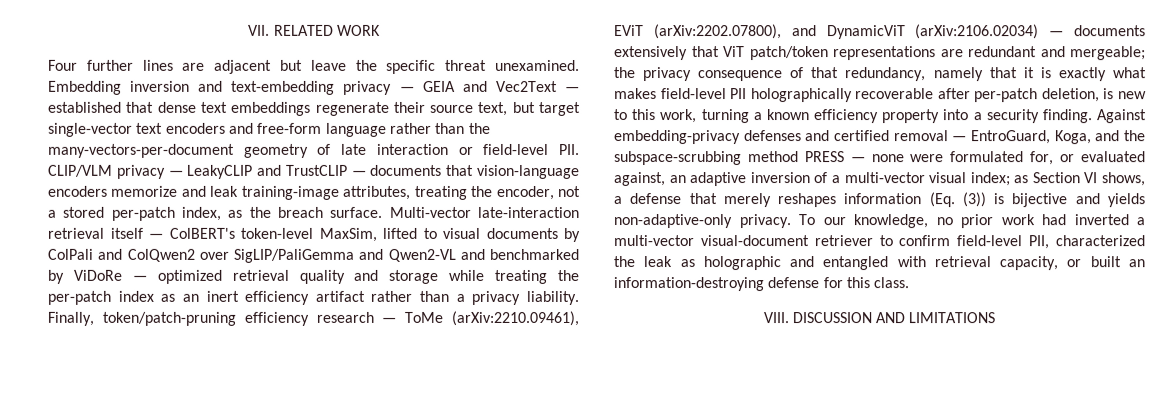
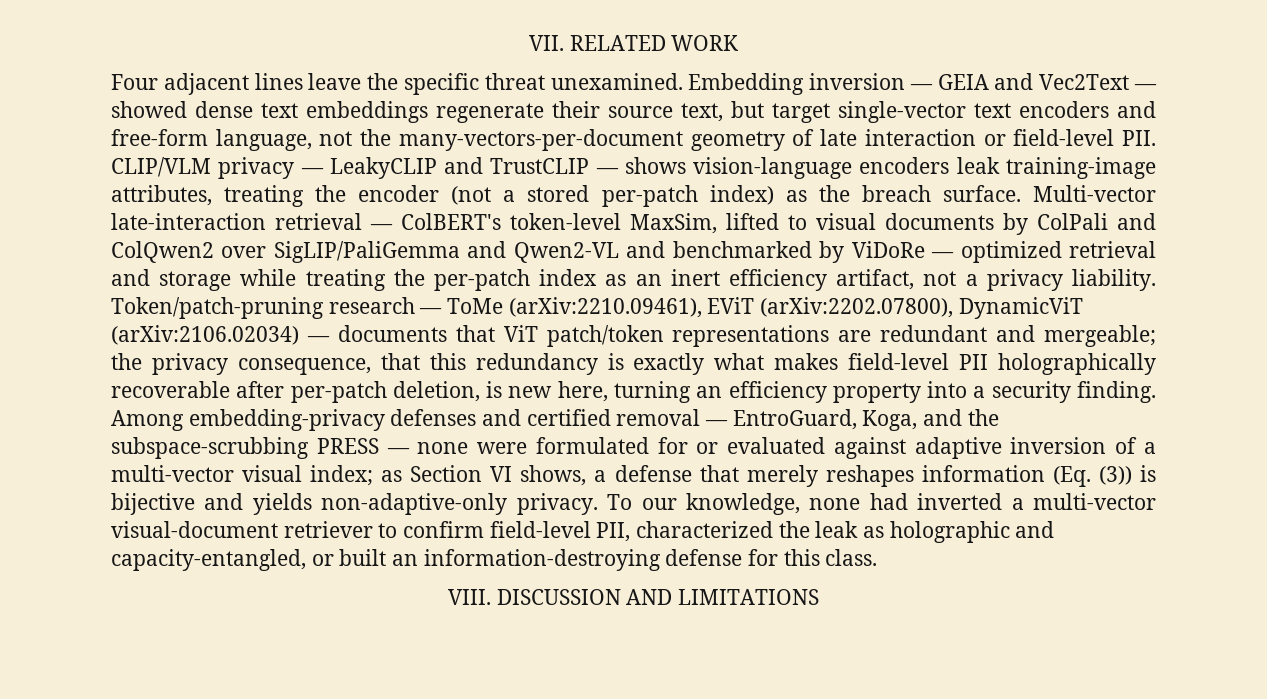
- Four further lines are adjacent but leave the specific threat unexamined.
+ Four adjacent lines leave the specific threat unexamined.
- Embedding inversion and text-embedding privacy — GEIA and Vec2Text — established that dense text embeddings regenerate their source text, but target single-vector text encoders and free-form language rather than the many-vectors-per-document geometry of late interaction or field-level PII. CLIP/VLM privacy — LeakyCLIP and TrustCLIP — documents that vision-language encoders memorize and leak training-image attributes, treating the encoder, not a stored per-patch index, as the breach surface.
+ Embedding inversion — GEIA and Vec2Text — showed dense text embeddings regenerate their source text, but target single-vector text encoders and free-form language, not the many-vectors-per-document geometry of late interaction or field-level PII. CLIP/VLM privacy — LeakyCLIP and TrustCLIP — shows vision-language encoders leak training-image attributes, treating the encoder (not a stored per-patch index) as the breach surface.
- Multi-vector late-interaction retrieval itself — ColBERT's token-level MaxSim, lifted to visual documents by ColPali and ColQwen2 over SigLIP/PaliGemma and Qwen2-VL and benchmarked by ViDoRe — optimized retrieval quality and storage while treating the per-patch index as an inert efficiency artifact rather than a privacy liability. Finally, token/patch-pruning efficiency research — ToMe (arXiv:2210.09461), EViT (arXiv:2202.07800), and DynamicViT (arXiv:2106.02034) — documents extensively that ViT patch/token representations are redundant and mergeable;
+ Multi-vector late-interaction retrieval — ColBERT's token-level MaxSim, lifted to visual documents by ColPali and ColQwen2 over SigLIP/PaliGemma and Qwen2-VL and benchmarked by ViDoRe — optimized retrieval and storage while treating the per-patch index as an inert efficiency artifact, not a privacy liability. Token/patch-pruning research — ToMe (arXiv:2210.09461), EViT (arXiv:2202.07800), DynamicViT (arXiv:2106.02034) — documents that ViT patch/token representations are redundant and mergeable;
- the privacy consequence of that redundancy, namely that it is exactly what makes field-level PII holographically recoverable after per-patch deletion, is new to this work, turning a known efficiency property into a security finding.
+ the privacy consequence, that this redundancy is exactly what makes field-level PII holographically recoverable after per-patch deletion, is new here, turning an efficiency property into a security finding.
- Against embedding-privacy defenses and certified removal — EntroGuard, Koga, and the subspace-scrubbing method PRESS — none were formulated for, or evaluated against, an adaptive inversion of a multi-vector visual index; as Section VI shows, a defense that merely reshapes information (Eq. (3)) is bijective and yields non-adaptive-only privacy.
+ Among embedding-privacy defenses and certified removal — EntroGuard, Koga, and the subspace-scrubbing PRESS — none were formulated for or evaluated against adaptive inversion of a multi-vector visual index; as Section VI shows, a defense that merely reshapes information (Eq. (3)) is bijective and yields non-adaptive-only privacy.
- To our knowledge, no prior work had inverted a multi-vector visual-document retriever to confirm field-level PII, characterized the leak as holographic and entangled with retrieval capacity, or built an information-destroying defense for this class.
+ To our knowledge, none had inverted a multi-vector visual-document retriever to confirm field-level PII, characterized the leak as holographic and capacity-entangled, or built an information-destroying defense for this class.

